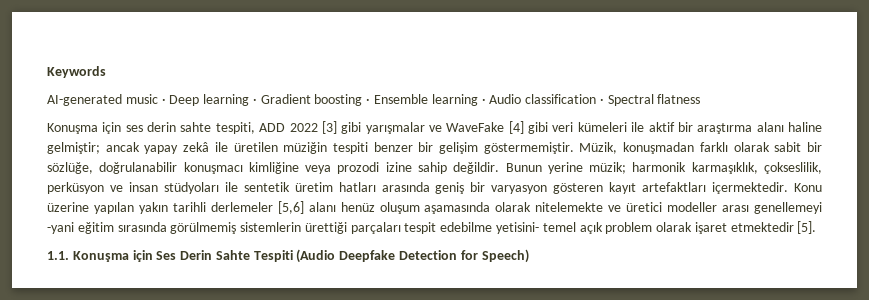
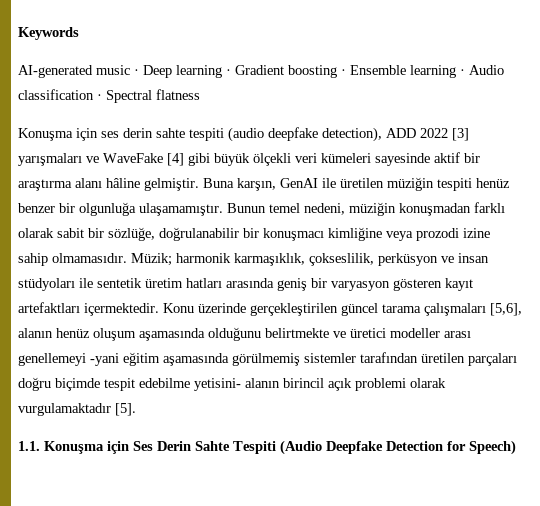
- Konuşma için ses derin sahte tespiti, ADD 2022 [3] gibi yarışmalar ve WaveFake [4] gibi veri kümeleri ile aktif bir araştırma alanı haline gelmiştir; ancak yapay zekâ ile üretilen müziğin tespiti benzer bir gelişim göstermemiştir. Müzik, konuşmadan farklı olarak sabit bir sözlüğe, doğrulanabilir konuşmacı kimliğine veya prozodi izine sahip değildir. Bunun yerine müzik; harmonik karmaşıklık, çokseslilik, perküsyon ve insan stüdyoları ile sentetik üretim hatları arasında geniş bir varyasyon gösteren kayıt artefaktları içermektedir.
+ Konuşma için ses derin sahte tespiti (audio deepfake detection), ADD 2022 [3] yarışmaları ve WaveFake [4] gibi büyük ölçekli veri kümeleri sayesinde aktif bir araştırma alanı hâline gelmiştir. Buna karşın, GenAI ile üretilen müziğin tespiti henüz benzer bir olgunluğa ulaşamamıştır. Bunun temel nedeni, müziğin konuşmadan farklı olarak sabit bir sözlüğe, doğrulanabilir bir konuşmacı kimliğine veya prozodi izine sahip olmamasıdır. Müzik; harmonik karmaşıklık, çokseslilik, perküsyon ve insan stüdyoları ile sentetik üretim hatları arasında geniş bir varyasyon gösteren kayıt artefaktları içermektedir.
- Konu üzerine yapılan yakın tarihli derlemeler [5,6] alanı henüz oluşum aşamasında olarak nitelemekte ve üretici modeller arası genellemeyi -yani eğitim sırasında görülmemiş sistemlerin ürettiği parçaları tespit edebilme yetisini- temel açık problem olarak işaret etmektedir [5].
+ Konu üzerinde gerçekleştirilen güncel tarama çalışmaları [5,6], alanın henüz oluşum aşamasında olduğunu belirtmekte ve üretici modeller arası genellemeyi -yani eğitim aşamasında görülmemiş sistemler tarafından üretilen parçaları doğru biçimde tespit edebilme yetisini- alanın birincil açık problemi olarak vurgulamaktadır [5].

